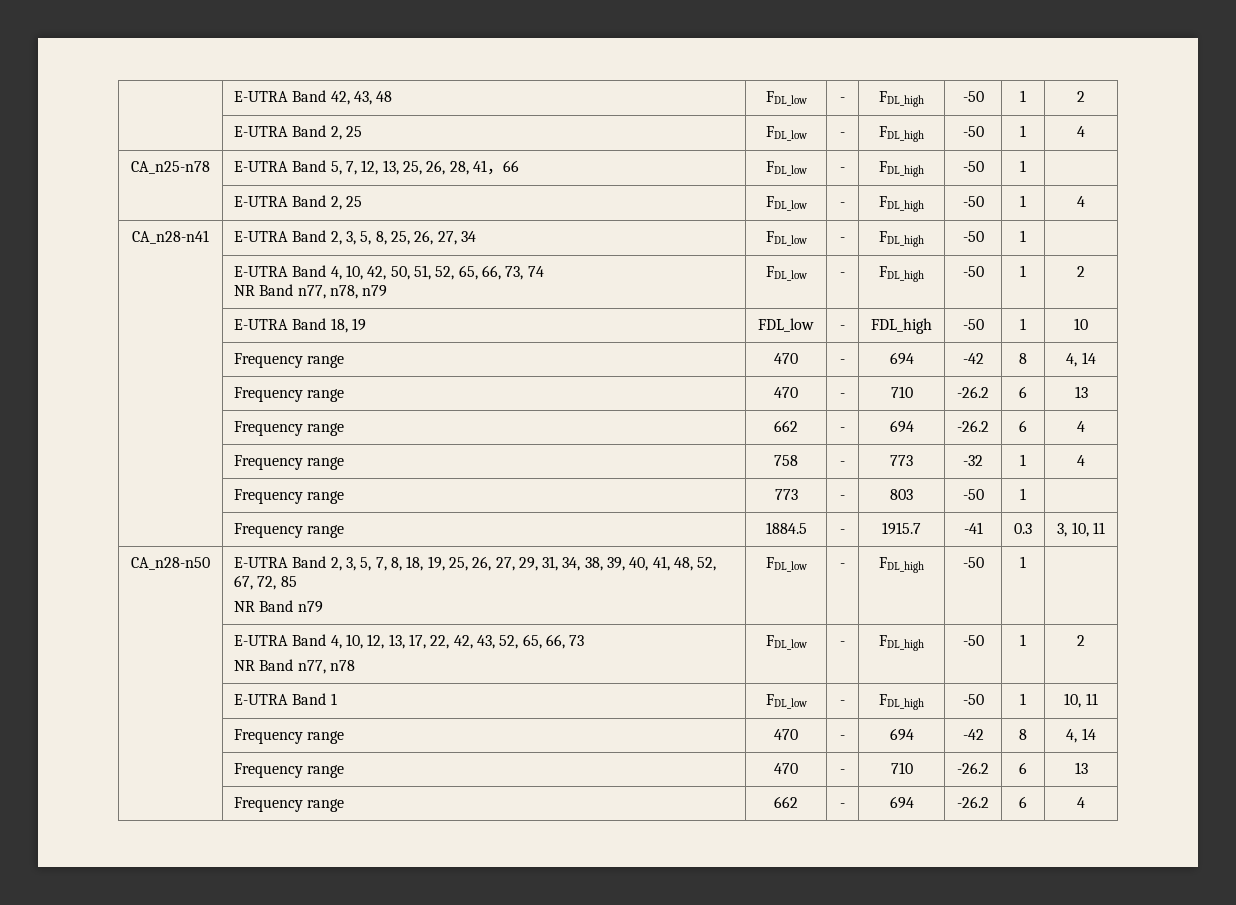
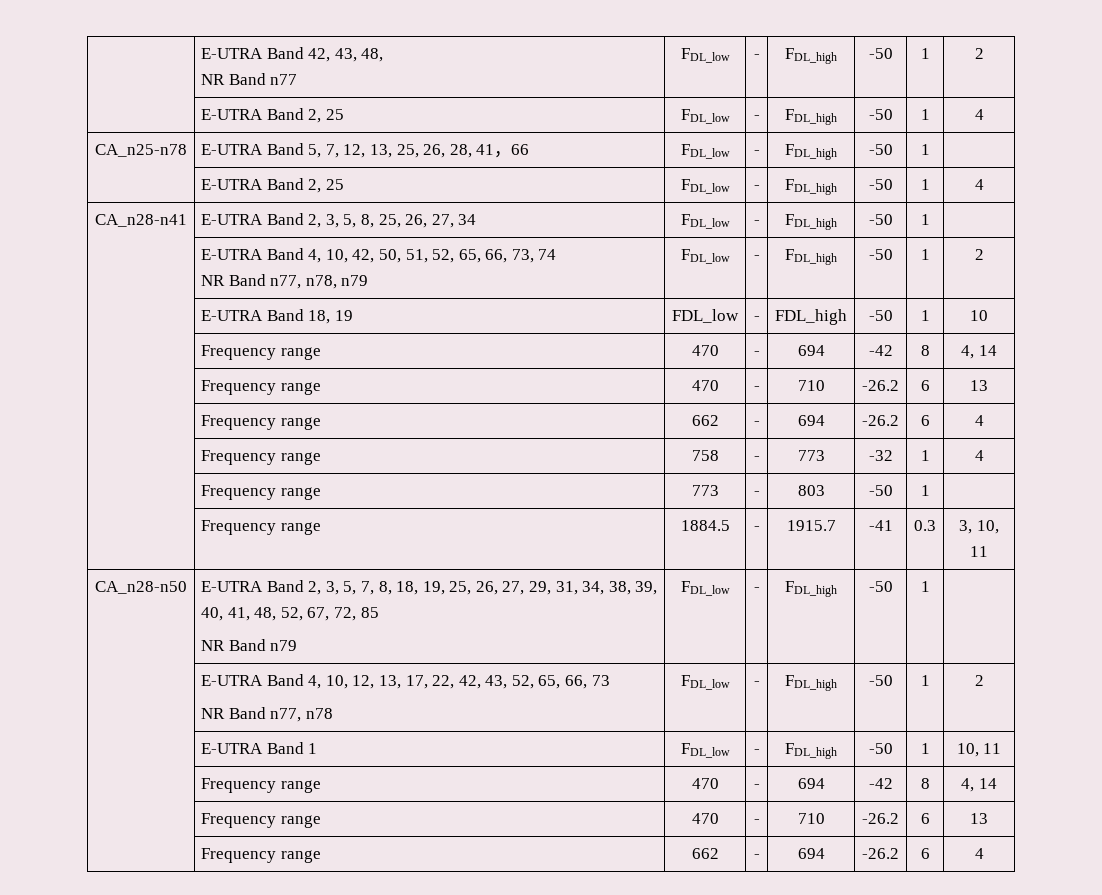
- | E-UTRA Band 42, 43, 48 | FDL_low | - | FDL_high | -50 | 1 | 2
+ | E-UTRA Band 42, 43, 48,
+ NR Band n77 | FDL_low | - | FDL_high | -50 | 1 | 2

